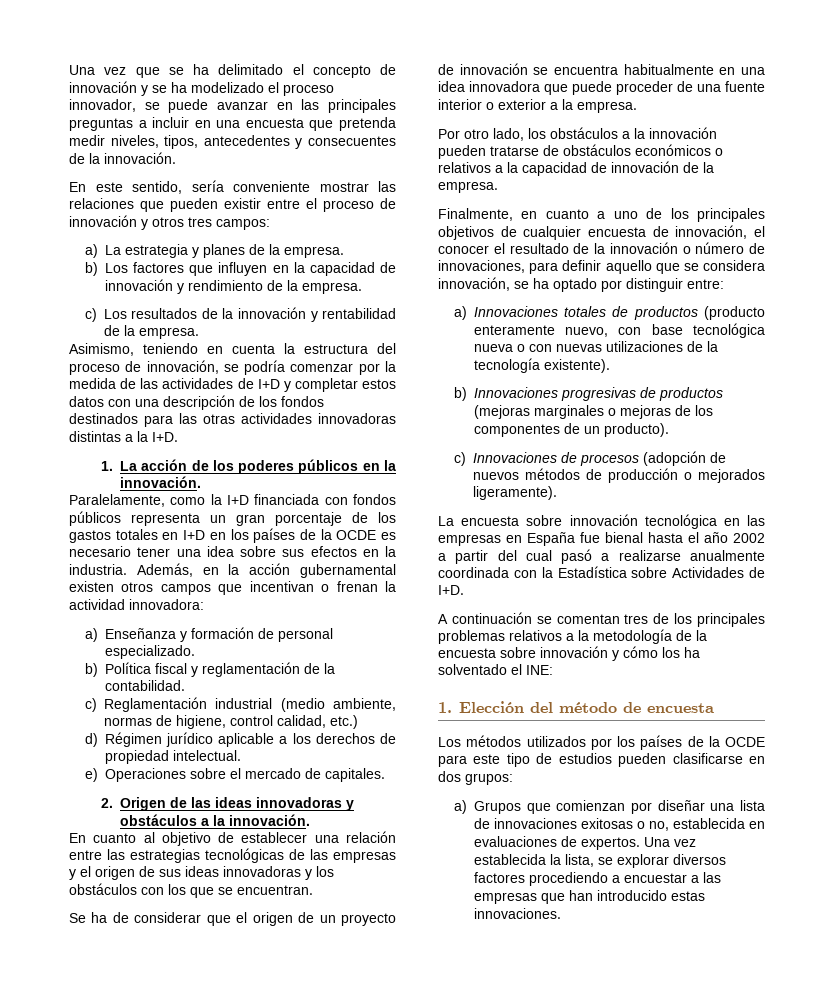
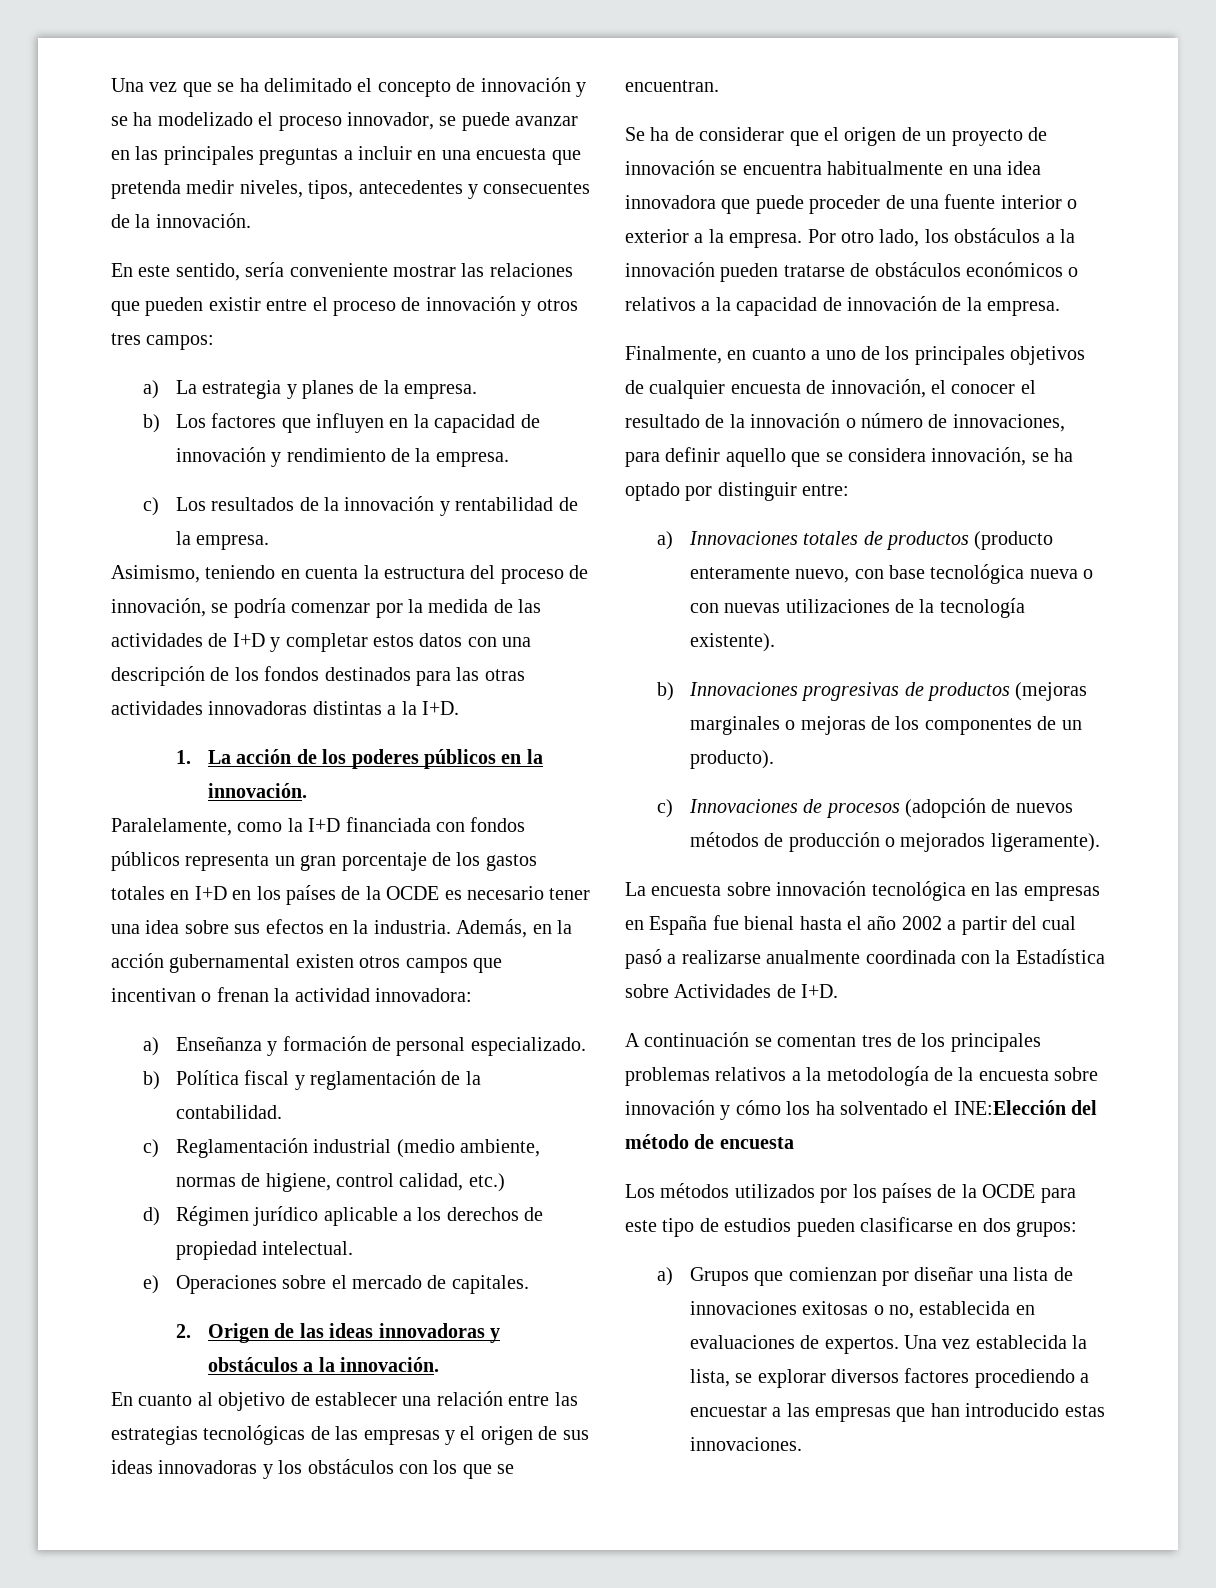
- Se ha de considerar que el origen de un proyecto de innovación se encuentra habitualmente en una idea innovadora que puede proceder de una fuente interior o exterior a la empresa.
- Por otro lado, los obstáculos a la innovación pueden tratarse de obstáculos económicos o relativos a la capacidad de innovación de la empresa.
+ Se ha de considerar que el origen de un proyecto de innovación se encuentra habitualmente en una idea innovadora que puede proceder de una fuente interior o exterior a la empresa. Por otro lado, los obstáculos a la innovación pueden tratarse de obstáculos económicos o relativos a la capacidad de innovación de la empresa.
- A continuación se comentan tres de los principales problemas relativos a la metodología de la encuesta sobre innovación y cómo los ha solventado el INE:
- 1. Elección del método de encuesta
+ A continuación se comentan tres de los principales problemas relativos a la metodología de la encuesta sobre innovación y cómo los ha solventado el INE:Elección del método de encuesta

